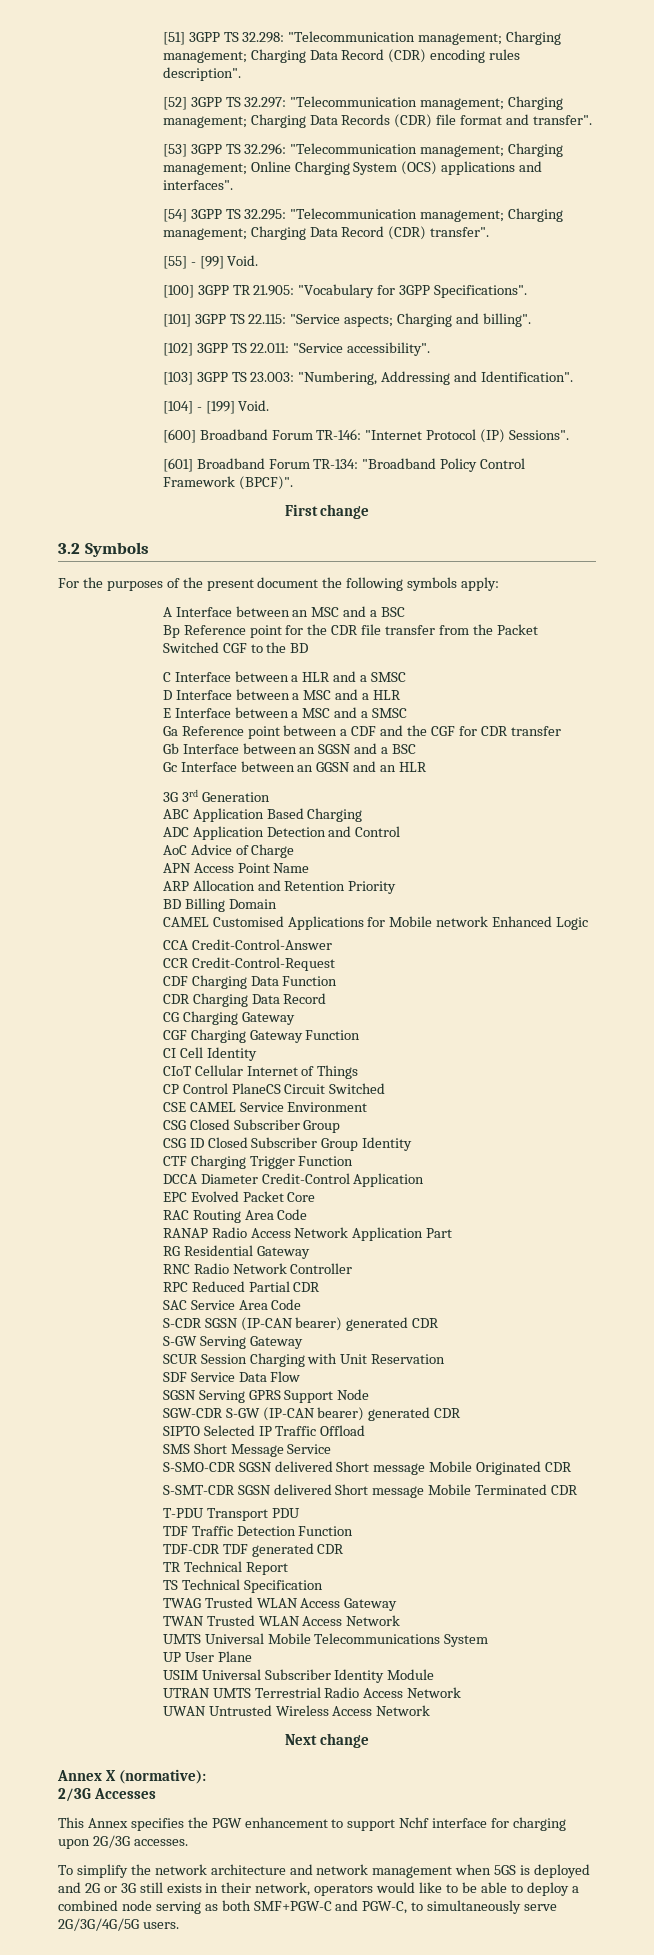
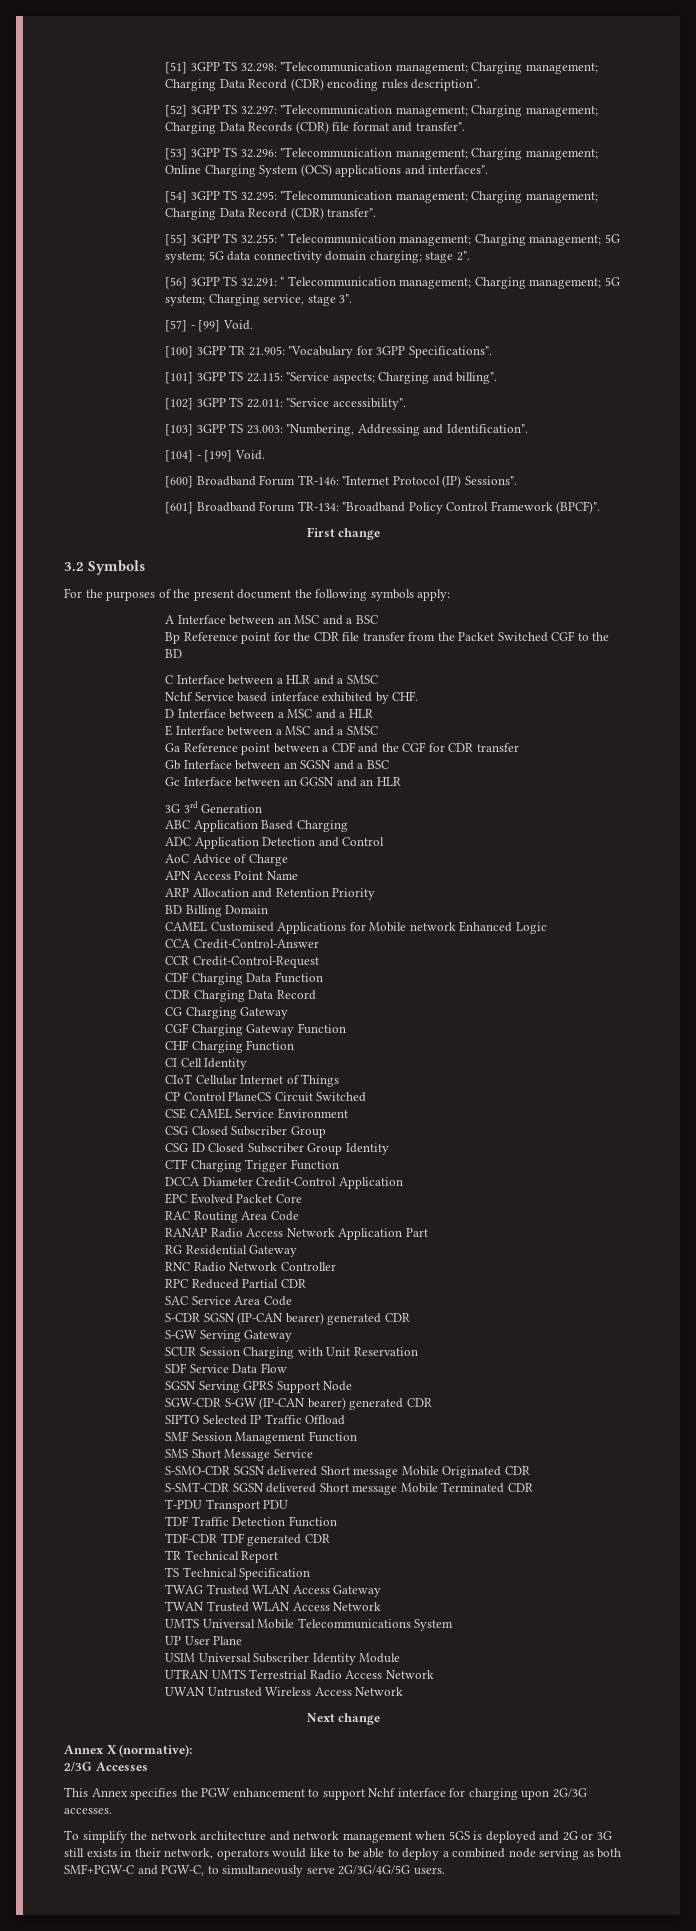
- [55] - [99] Void.
+ [55] 3GPP TS 32.255: " Telecommunication management; Charging management; 5G system; 5G data connectivity domain charging; stage 2".
+ [56] 3GPP TS 32.291: " Telecommunication management; Charging management; 5G system; Charging service, stage 3".
+ [57] - [99] Void.
+ Nchf Service based interface exhibited by CHF.
+ CHF Charging Function
+ SMF Session Management Function

